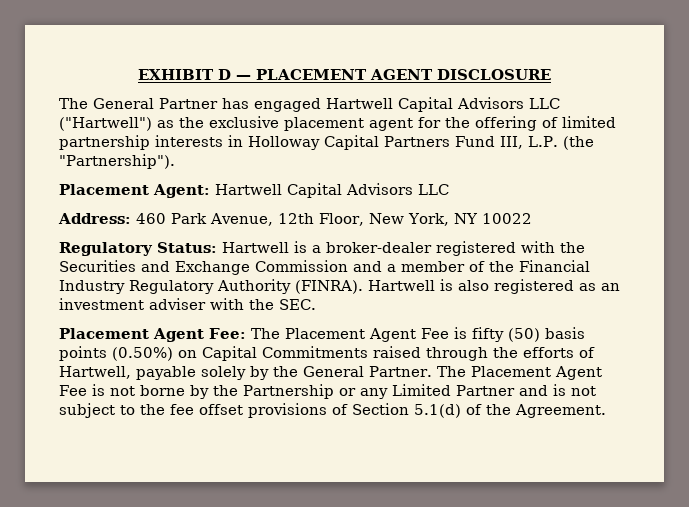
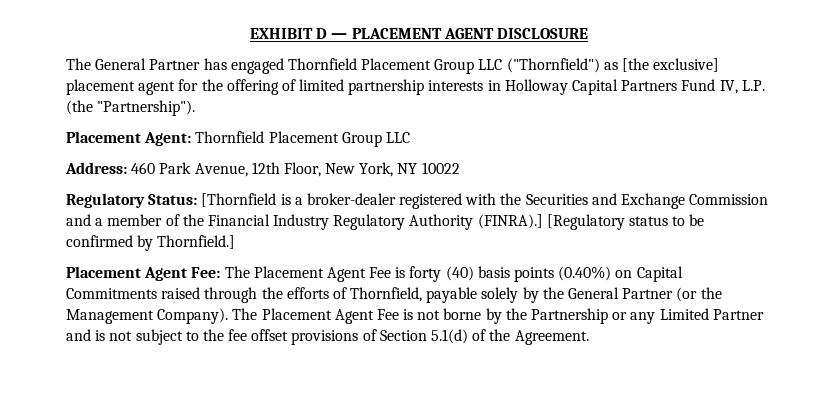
- The General Partner has engaged Hartwell Capital Advisors LLC ("Hartwell") as the exclusive placement agent for the offering of limited partnership interests in Holloway Capital Partners Fund III, L.P. (the "Partnership").
+ The General Partner has engaged Thornfield Placement Group LLC ("Thornfield") as [the exclusive] placement agent for the offering of limited partnership interests in Holloway Capital Partners Fund IV, L.P. (the "Partnership").
- Placement Agent: Hartwell Capital Advisors LLC
+ Placement Agent: Thornfield Placement Group LLC
- Regulatory Status: Hartwell is a broker-dealer registered with the Securities and Exchange Commission and a member of the Financial Industry Regulatory Authority (FINRA). Hartwell is also registered as an investment adviser with the SEC.
+ Regulatory Status: [Thornfield is a broker-dealer registered with the Securities and Exchange Commission and a member of the Financial Industry Regulatory Authority (FINRA).] [Regulatory status to be confirmed by Thornfield.]
- Placement Agent Fee: The Placement Agent Fee is fifty (50) basis points (0.50%) on Capital Commitments raised through the efforts of Hartwell, payable solely by the General Partner.
+ Placement Agent Fee: The Placement Agent Fee is forty (40) basis points (0.40%) on Capital Commitments raised through the efforts of Thornfield, payable solely by the General Partner (or the Management Company).

